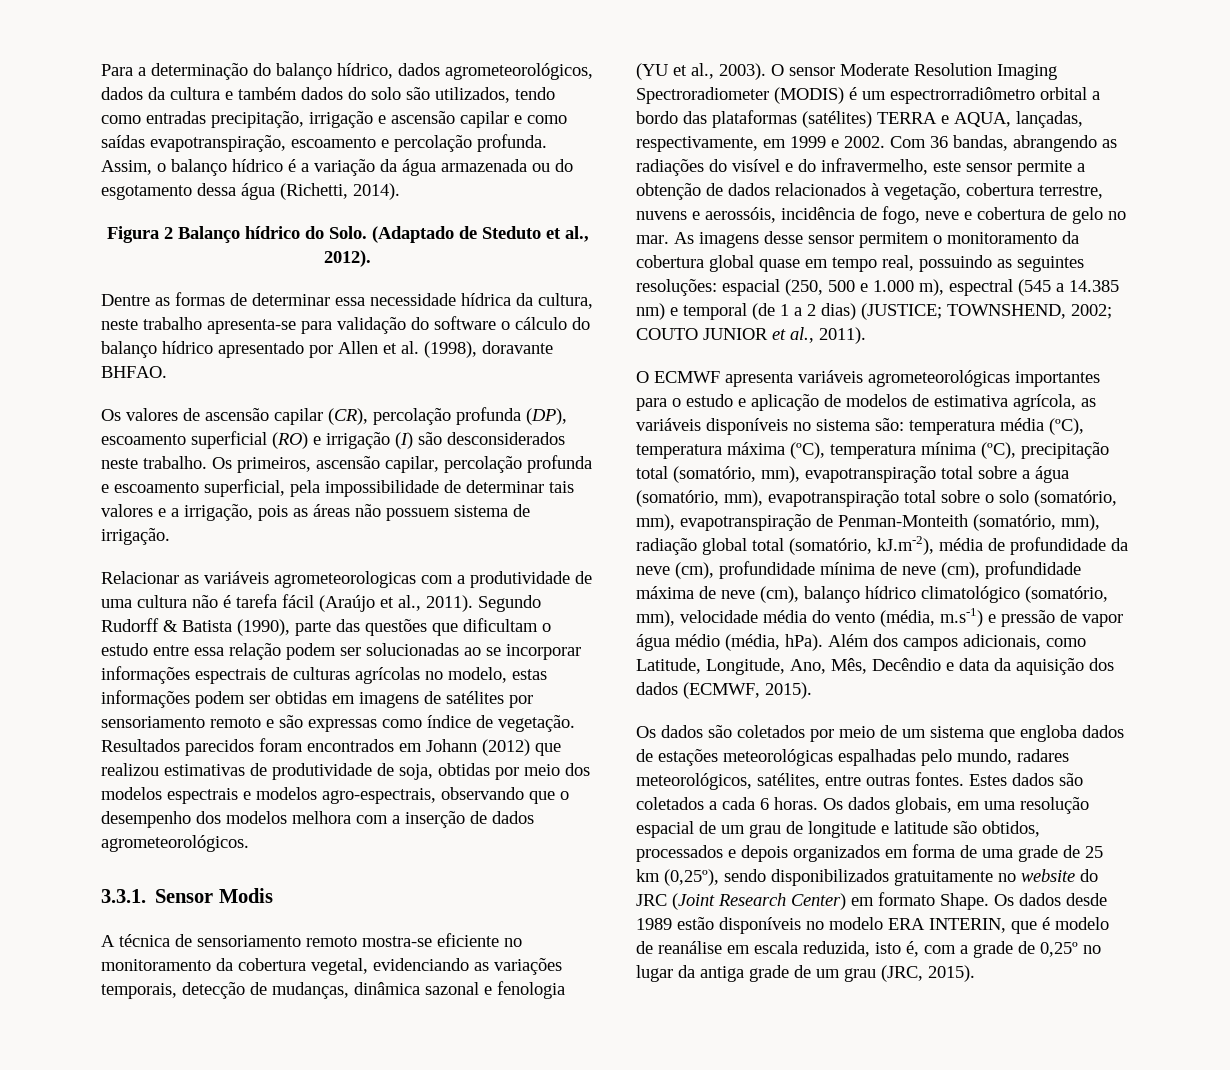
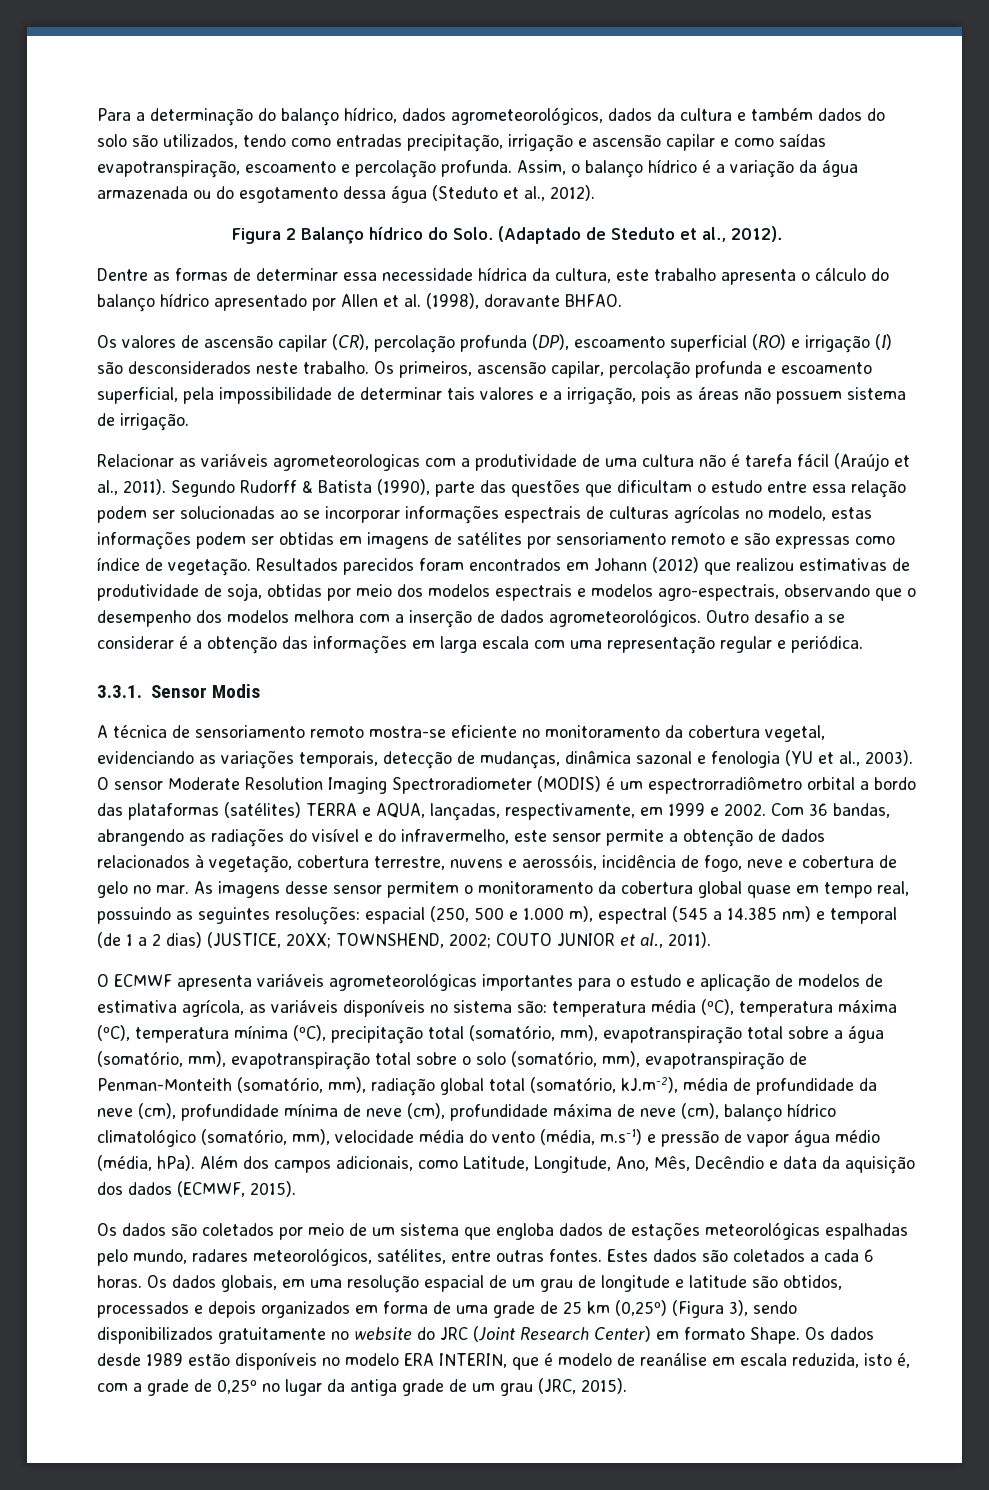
- Assim, o balanço hídrico é a variação da água armazenada ou do esgotamento dessa água (Richetti, 2014).
+ Assim, o balanço hídrico é a variação da água armazenada ou do esgotamento dessa água (Steduto et al., 2012).
- Dentre as formas de determinar essa necessidade hídrica da cultura, neste trabalho apresenta-se para validação do software o cálculo do balanço hídrico apresentado por Allen et al. (1998), doravante BHFAO.
+ Dentre as formas de determinar essa necessidade hídrica da cultura, este trabalho apresenta o cálculo do balanço hídrico apresentado por Allen et al. (1998), doravante BHFAO.
+ Outro desafio a se considerar é a obtenção das informações em larga escala com uma representação regular e periódica.
- As imagens desse sensor permitem o monitoramento da cobertura global quase em tempo real, possuindo as seguintes resoluções: espacial (250, 500 e 1.000 m), espectral (545 a 14.385 nm) e temporal (de 1 a 2 dias) (JUSTICE; TOWNSHEND, 2002; COUTO JUNIOR et al., 2011).
+ As imagens desse sensor permitem o monitoramento da cobertura global quase em tempo real, possuindo as seguintes resoluções: espacial (250, 500 e 1.000 m), espectral (545 a 14.385 nm) e temporal (de 1 a 2 dias) (JUSTICE, 20XX; TOWNSHEND, 2002; COUTO JUNIOR et al., 2011).
- Os dados globais, em uma resolução espacial de um grau de longitude e latitude são obtidos, processados e depois organizados em forma de uma grade de 25 km (0,25º), sendo disponibilizados gratuitamente no website do JRC (Joint Research Center) em formato Shape.
+ Os dados globais, em uma resolução espacial de um grau de longitude e latitude são obtidos, processados e depois organizados em forma de uma grade de 25 km (0,25º) (Figura 3), sendo disponibilizados gratuitamente no website do JRC (Joint Research Center) em formato Shape.

